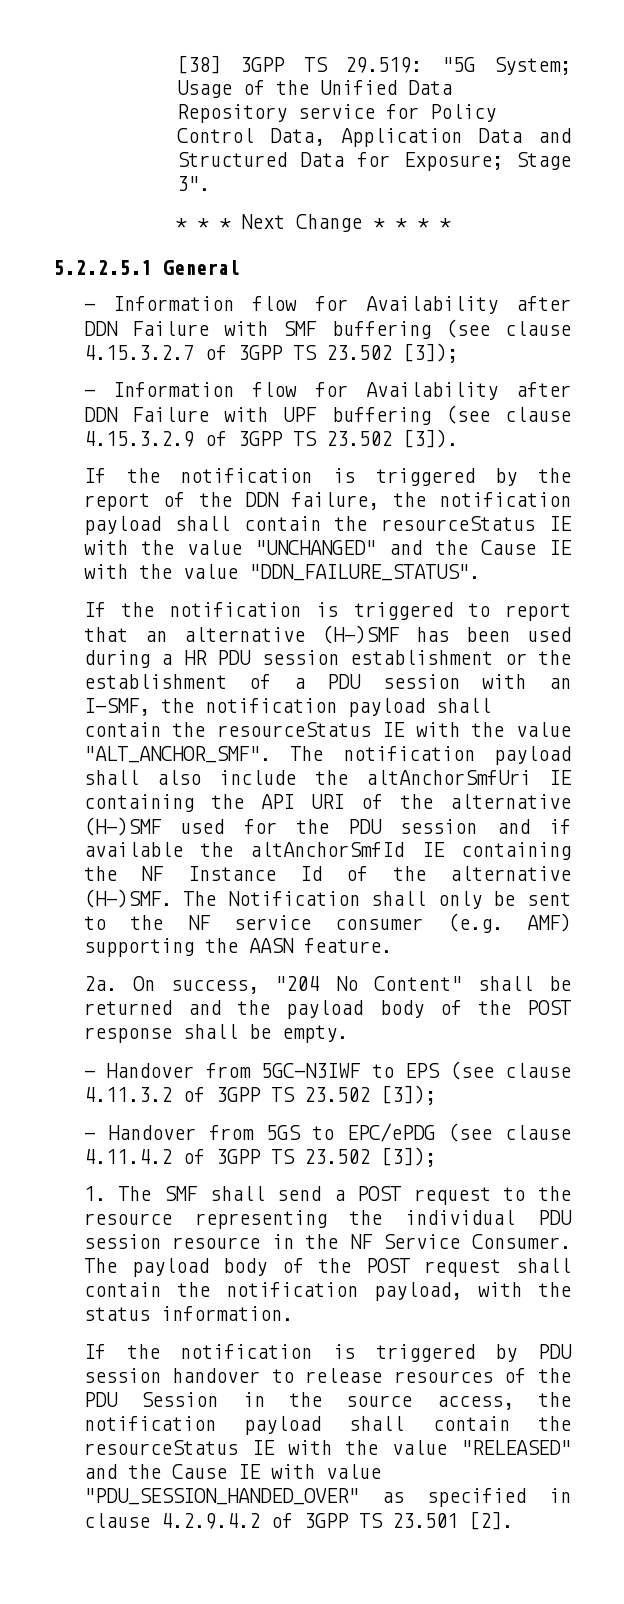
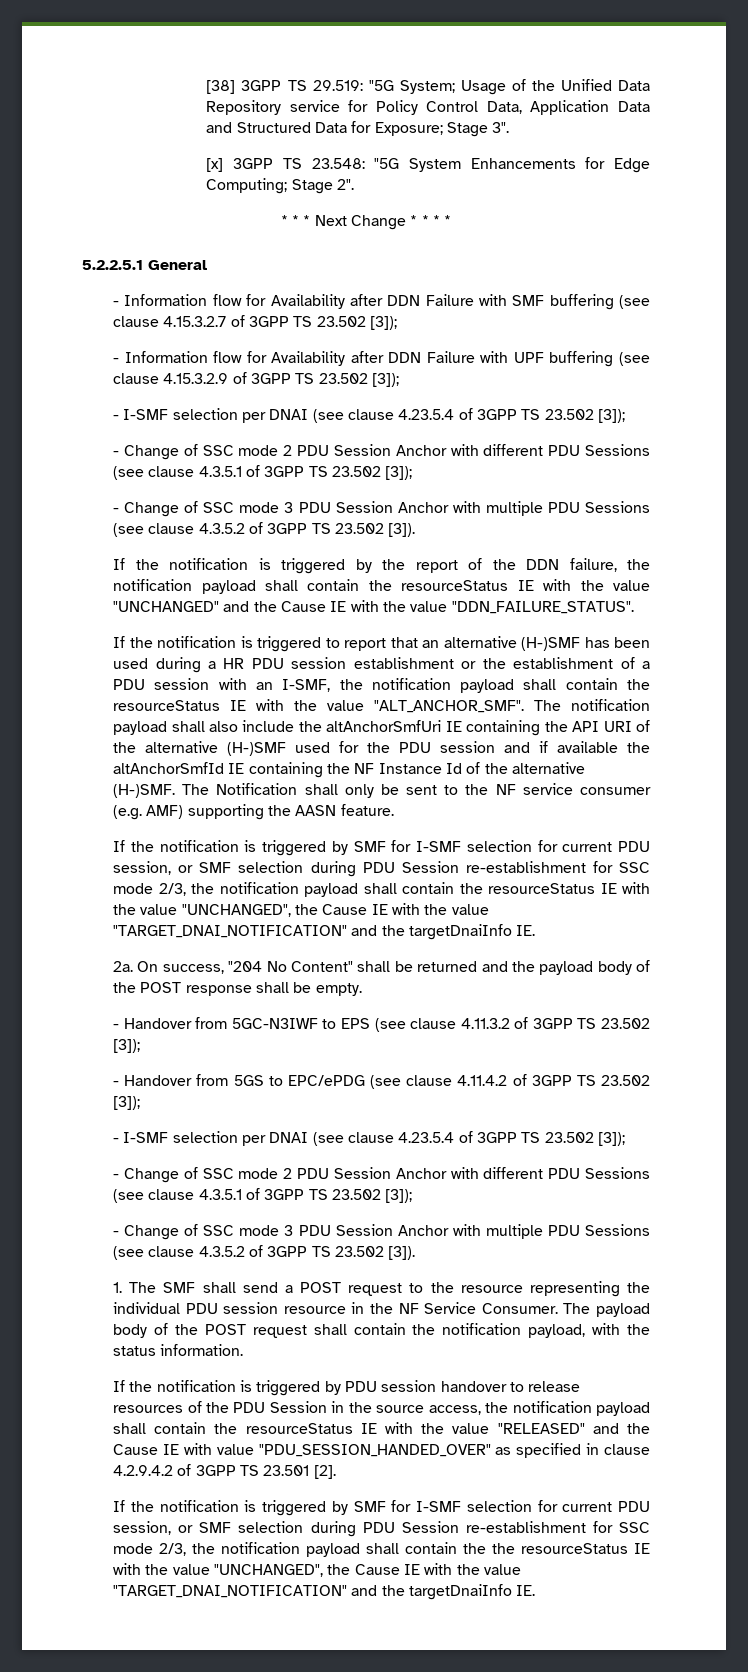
+ [x] 3GPP TS 23.548: "5G System Enhancements for Edge Computing; Stage 2".
- - Information flow for Availability after DDN Failure with UPF buffering (see clause 4.15.3.2.9 of 3GPP TS 23.502 [3]).
+ - Information flow for Availability after DDN Failure with UPF buffering (see clause 4.15.3.2.9 of 3GPP TS 23.502 [3]);
+ - I-SMF selection per DNAI (see clause 4.23.5.4 of 3GPP TS 23.502 [3]);
+ - Change of SSC mode 2 PDU Session Anchor with different PDU Sessions (see clause 4.3.5.1 of 3GPP TS 23.502 [3]);
+ - Change of SSC mode 3 PDU Session Anchor with multiple PDU Sessions (see clause 4.3.5.2 of 3GPP TS 23.502 [3]).
+ If the notification is triggered by SMF for I-SMF selection for current PDU session, or SMF selection during PDU Session re-establishment for SSC mode 2/3, the notification payload shall contain the resourceStatus IE with the value "UNCHANGED", the Cause IE with the value "TARGET_DNAI_NOTIFICATION" and the targetDnaiInfo IE.
  - Handover from 5GS to EPC/ePDG (see clause 4.11.4.2 of 3GPP TS 23.502 [3]);
+ - I-SMF selection per DNAI (see clause 4.23.5.4 of 3GPP TS 23.502 [3]);
+ - Change of SSC mode 2 PDU Session Anchor with different PDU Sessions (see clause 4.3.5.1 of 3GPP TS 23.502 [3]);
+ - Change of SSC mode 3 PDU Session Anchor with multiple PDU Sessions (see clause 4.3.5.2 of 3GPP TS 23.502 [3]).
+ If the notification is triggered by SMF for I-SMF selection for current PDU session, or SMF selection during PDU Session re-establishment for SSC mode 2/3, the notification payload shall contain the the resourceStatus IE with the value "UNCHANGED", the Cause IE with the value "TARGET_DNAI_NOTIFICATION" and the targetDnaiInfo IE.

